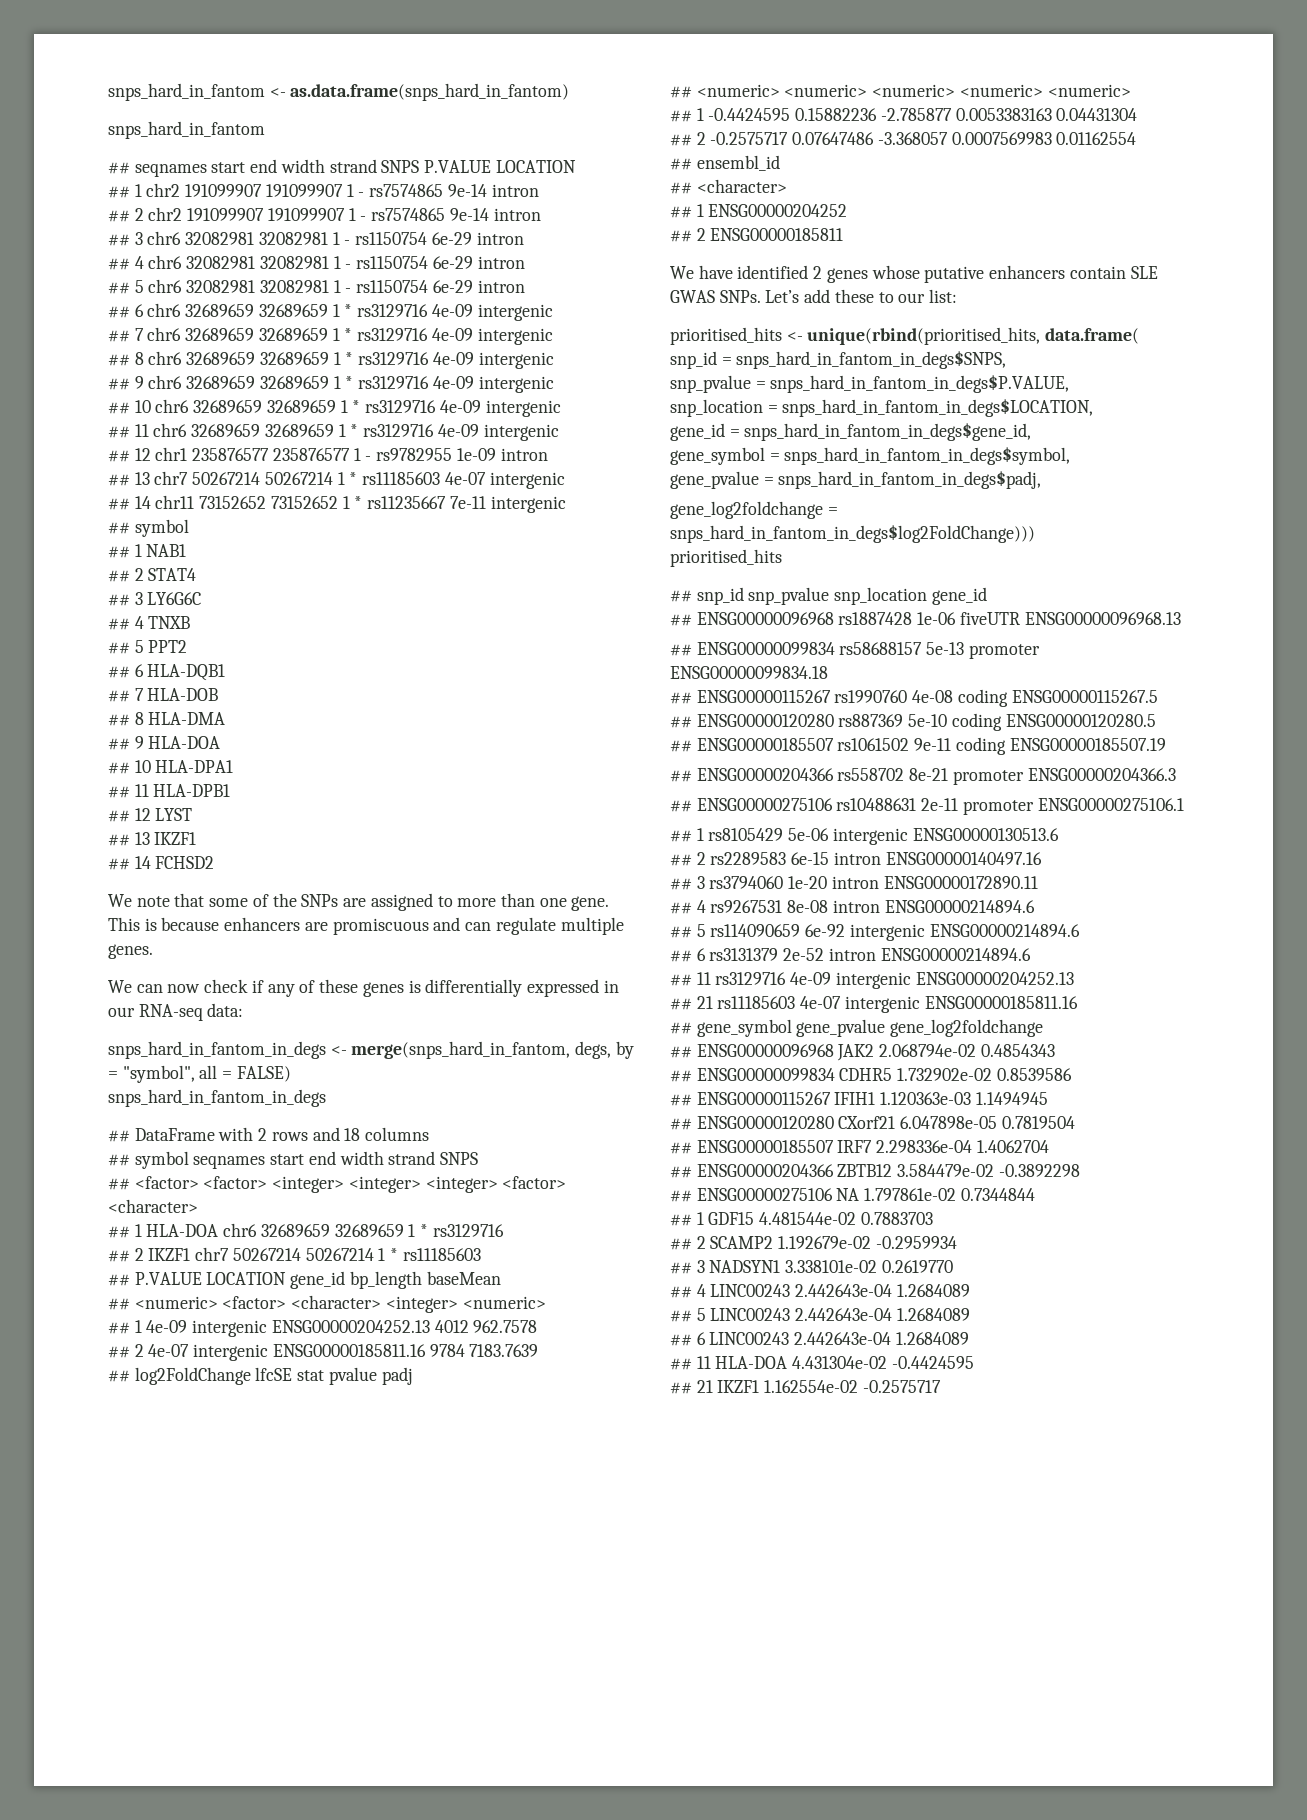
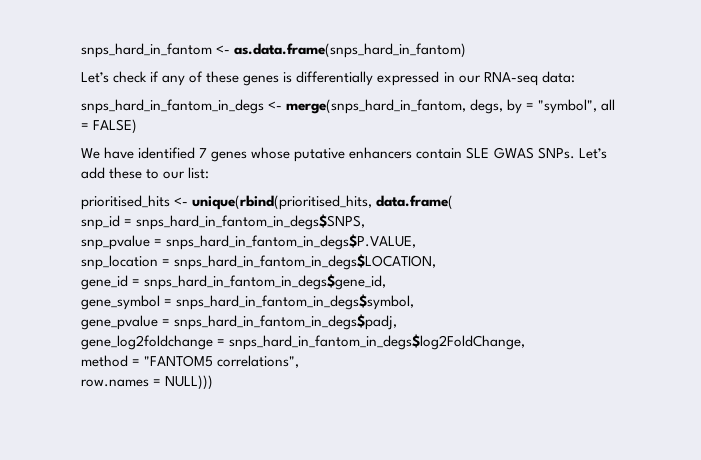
  snps_hard_in_fantom <- as.data.frame(snps_hard_in_fantom)
- snps_hard_in_fantom
- ## seqnames start end width strand SNPS P.VALUE LOCATION
- ## 1 chr2 191099907 191099907 1 - rs7574865 9e-14 intron
- ## 2 chr2 191099907 191099907 1 - rs7574865 9e-14 intron
- ## 3 chr6 32082981 32082981 1 - rs1150754 6e-29 intron
- ## 4 chr6 32082981 32082981 1 - rs1150754 6e-29 intron
- ## 5 chr6 32082981 32082981 1 - rs1150754 6e-29 intron
- ## 6 chr6 32689659 32689659 1 * rs3129716 4e-09 intergenic
- ## 7 chr6 32689659 32689659 1 * rs3129716 4e-09 intergenic
- ## 8 chr6 32689659 32689659 1 * rs3129716 4e-09 intergenic
- ## 9 chr6 32689659 32689659 1 * rs3129716 4e-09 intergenic
- ## 10 chr6 32689659 32689659 1 * rs3129716 4e-09 intergenic
- ## 11 chr6 32689659 32689659 1 * rs3129716 4e-09 intergenic
- ## 12 chr1 235876577 235876577 1 - rs9782955 1e-09 intron
- ## 13 chr7 50267214 50267214 1 * rs11185603 4e-07 intergenic
- ## 14 chr11 73152652 73152652 1 * rs11235667 7e-11 intergenic
- ## symbol
- ## 1 NAB1
- ## 2 STAT4
- ## 3 LY6G6C
- ## 4 TNXB
- ## 5 PPT2
- ## 6 HLA-DQB1
- ## 7 HLA-DOB
- ## 8 HLA-DMA
- ## 9 HLA-DOA
- ## 10 HLA-DPA1
- ## 11 HLA-DPB1
- ## 12 LYST
- ## 13 IKZF1
- ## 14 FCHSD2
- We note that some of the SNPs are assigned to more than one gene. This is because enhancers are promiscuous and can regulate multiple genes.
- We can now check if any of these genes is differentially expressed in our RNA-seq data:
+ Let’s check if any of these genes is differentially expressed in our RNA-seq data:
  snps_hard_in_fantom_in_degs <- merge(snps_hard_in_fantom, degs, by = "symbol", all = FALSE)
- snps_hard_in_fantom_in_degs
- ## DataFrame with 2 rows and 18 columns
- ## symbol seqnames start end width strand SNPS
- ## <factor> <factor> <integer> <integer> <integer> <factor> <character>
- ## 1 HLA-DOA chr6 32689659 32689659 1 * rs3129716
- ## 2 IKZF1 chr7 50267214 50267214 1 * rs11185603
- ## P.VALUE LOCATION gene_id bp_length baseMean
- ## <numeric> <factor> <character> <integer> <numeric>
- ## 1 4e-09 intergenic ENSG00000204252.13 4012 962.7578
- ## 2 4e-07 intergenic ENSG00000185811.16 9784 7183.7639
- ## log2FoldChange lfcSE stat pvalue padj
- ## <numeric> <numeric> <numeric> <numeric> <numeric>
- ## 1 -0.4424595 0.15882236 -2.785877 0.0053383163 0.04431304
- ## 2 -0.2575717 0.07647486 -3.368057 0.0007569983 0.01162554
- ## ensembl_id
- ## <character>
- ## 1 ENSG00000204252
- ## 2 ENSG00000185811
- We have identified 2 genes whose putative enhancers contain SLE GWAS SNPs.
+ We have identified 7 genes whose putative enhancers contain SLE GWAS SNPs.
- gene_log2foldchange = snps_hard_in_fantom_in_degs$log2FoldChange)))
- prioritised_hits
- ## snp_id snp_pvalue snp_location gene_id
- ## ENSG00000096968 rs1887428 1e-06 fiveUTR ENSG00000096968.13
- ## ENSG00000099834 rs58688157 5e-13 promoter ENSG00000099834.18
- ## ENSG00000115267 rs1990760 4e-08 coding ENSG00000115267.5
- ## ENSG00000120280 rs887369 5e-10 coding ENSG00000120280.5
- ## ENSG00000185507 rs1061502 9e-11 coding ENSG00000185507.19
- ## ENSG00000204366 rs558702 8e-21 promoter ENSG00000204366.3
- ## ENSG00000275106 rs10488631 2e-11 promoter ENSG00000275106.1
- ## 1 rs8105429 5e-06 intergenic ENSG00000130513.6
- ## 2 rs2289583 6e-15 intron ENSG00000140497.16
- ## 3 rs3794060 1e-20 intron ENSG00000172890.11
- ## 4 rs9267531 8e-08 intron ENSG00000214894.6
- ## 5 rs114090659 6e-92 intergenic ENSG00000214894.6
- ## 6 rs3131379 2e-52 intron ENSG00000214894.6
- ## 11 rs3129716 4e-09 intergenic ENSG00000204252.13
- ## 21 rs11185603 4e-07 intergenic ENSG00000185811.16
- ## gene_symbol gene_pvalue gene_log2foldchange
- ## ENSG00000096968 JAK2 2.068794e-02 0.4854343
- ## ENSG00000099834 CDHR5 1.732902e-02 0.8539586
- ## ENSG00000115267 IFIH1 1.120363e-03 1.1494945
- ## ENSG00000120280 CXorf21 6.047898e-05 0.7819504
- ## ENSG00000185507 IRF7 2.298336e-04 1.4062704
- ## ENSG00000204366 ZBTB12 3.584479e-02 -0.3892298
- ## ENSG00000275106 NA 1.797861e-02 0.7344844
- ## 1 GDF15 4.481544e-02 0.7883703
- ## 2 SCAMP2 1.192679e-02 -0.2959934
- ## 3 NADSYN1 3.338101e-02 0.2619770
- ## 4 LINC00243 2.442643e-04 1.2684089
- ## 5 LINC00243 2.442643e-04 1.2684089
- ## 6 LINC00243 2.442643e-04 1.2684089
- ## 11 HLA-DOA 4.431304e-02 -0.4424595
- ## 21 IKZF1 1.162554e-02 -0.2575717
+ gene_log2foldchange = snps_hard_in_fantom_in_degs$log2FoldChange,
+ method = "FANTOM5 correlations",
+ row.names = NULL)))

